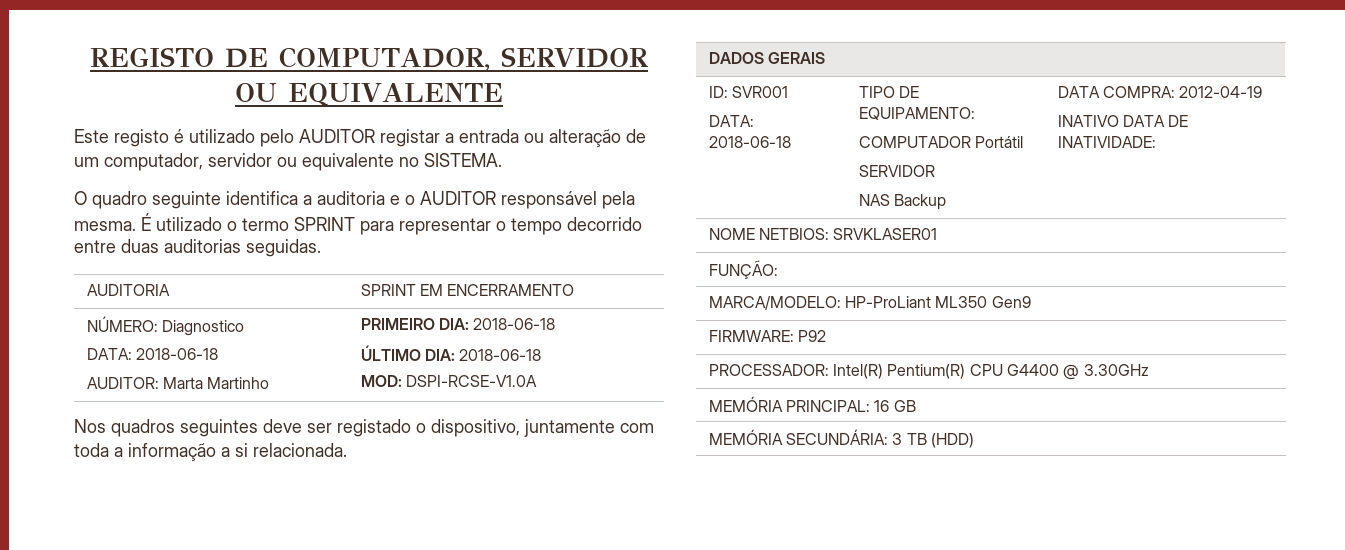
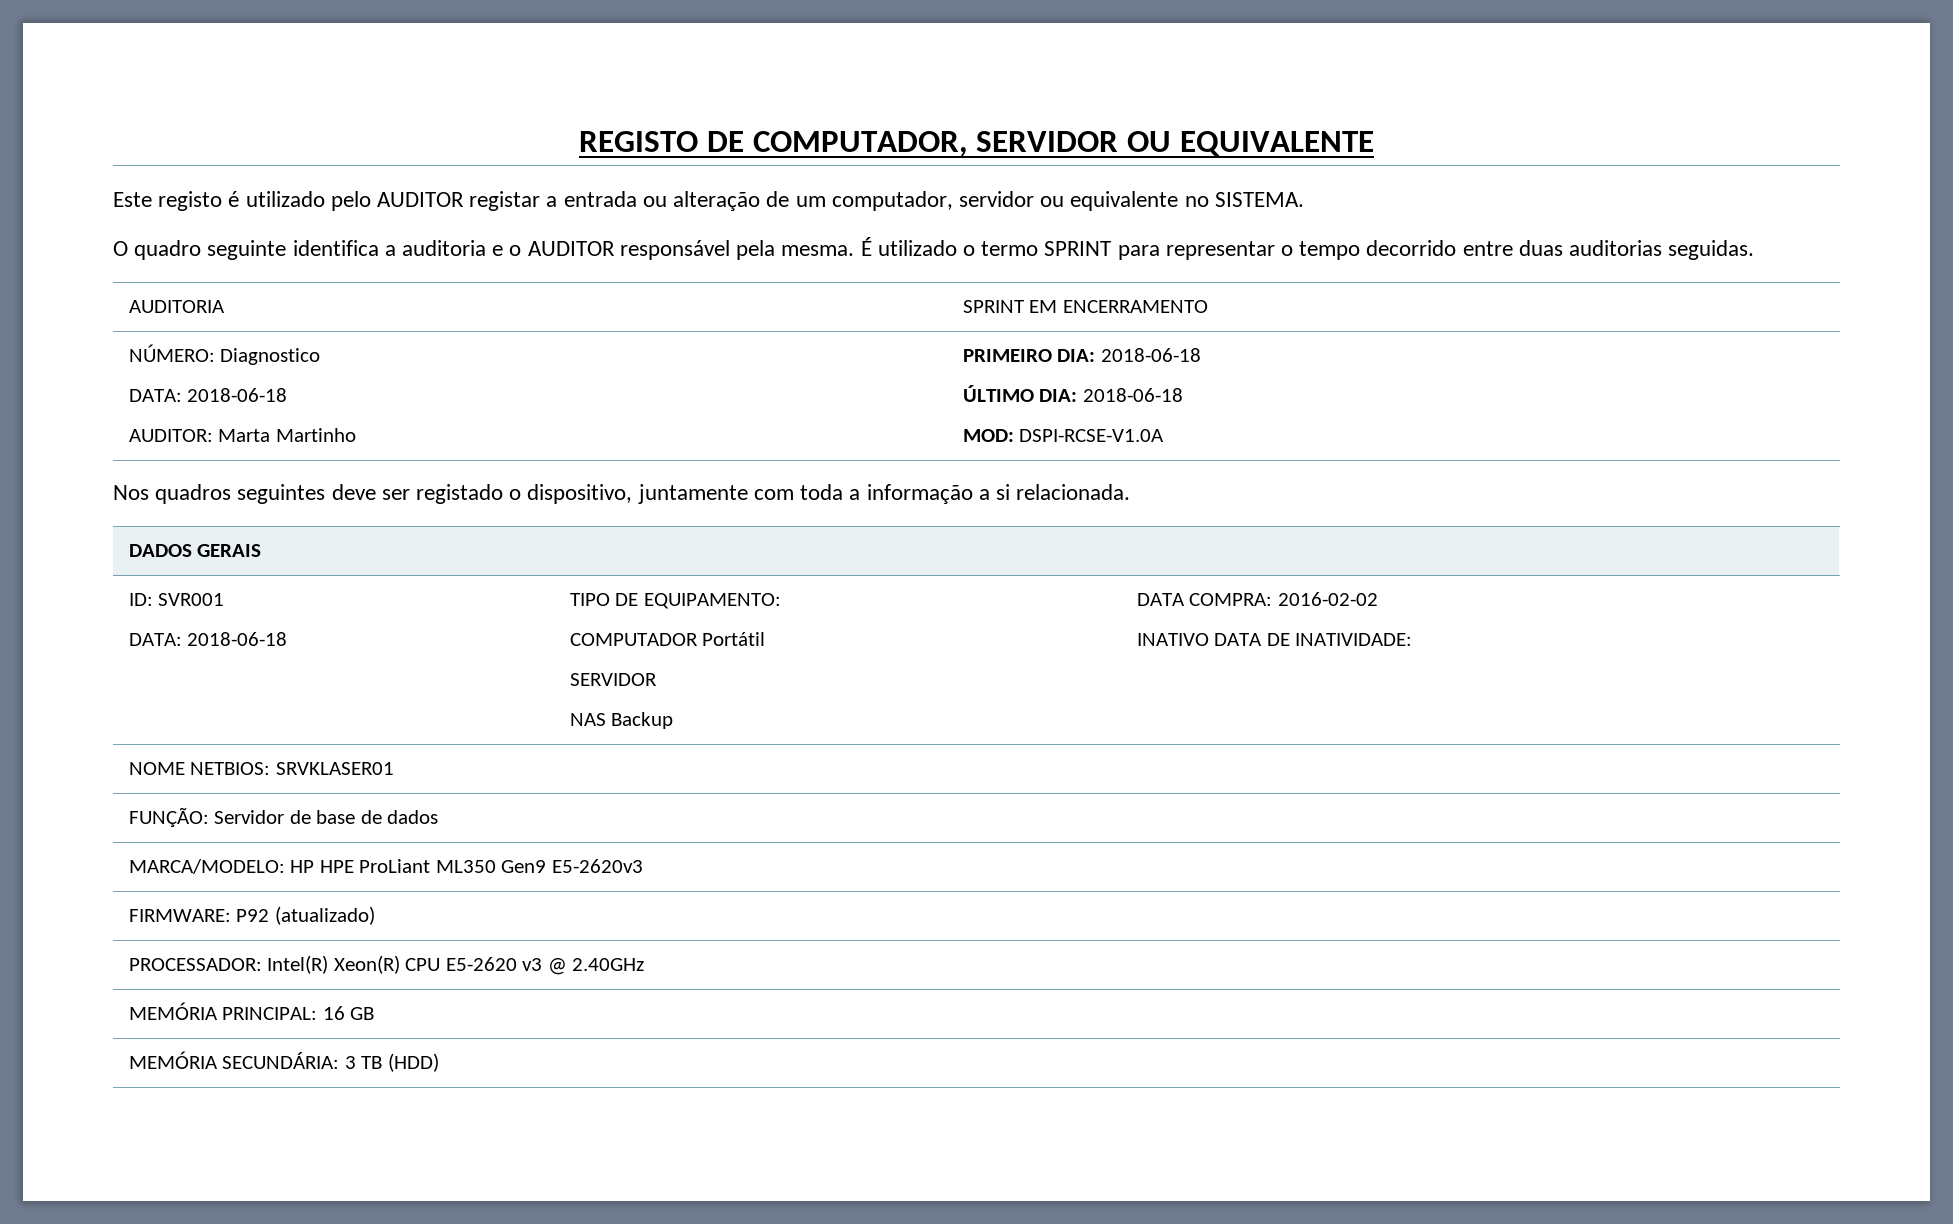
  ID: SVR001
  DATA: 2018-06-18 | TIPO DE EQUIPAMENTO:
  COMPUTADOR Portátil
  SERVIDOR
- NAS Backup | DATA COMPRA: 2012-04-19
+ NAS Backup | DATA COMPRA: 2016-02-02
- FUNÇÃO:
- MARCA/MODELO: HP-ProLiant ML350 Gen9
+ FUNÇÃO: Servidor de base de dados
+ MARCA/MODELO: HP HPE ProLiant ML350 Gen9 E5-2620v3
- FIRMWARE: P92
+ FIRMWARE: P92 (atualizado)
- PROCESSADOR: Intel(R) Pentium(R) CPU G4400 @ 3.30GHz
+ PROCESSADOR: Intel(R) Xeon(R) CPU E5-2620 v3 @ 2.40GHz

